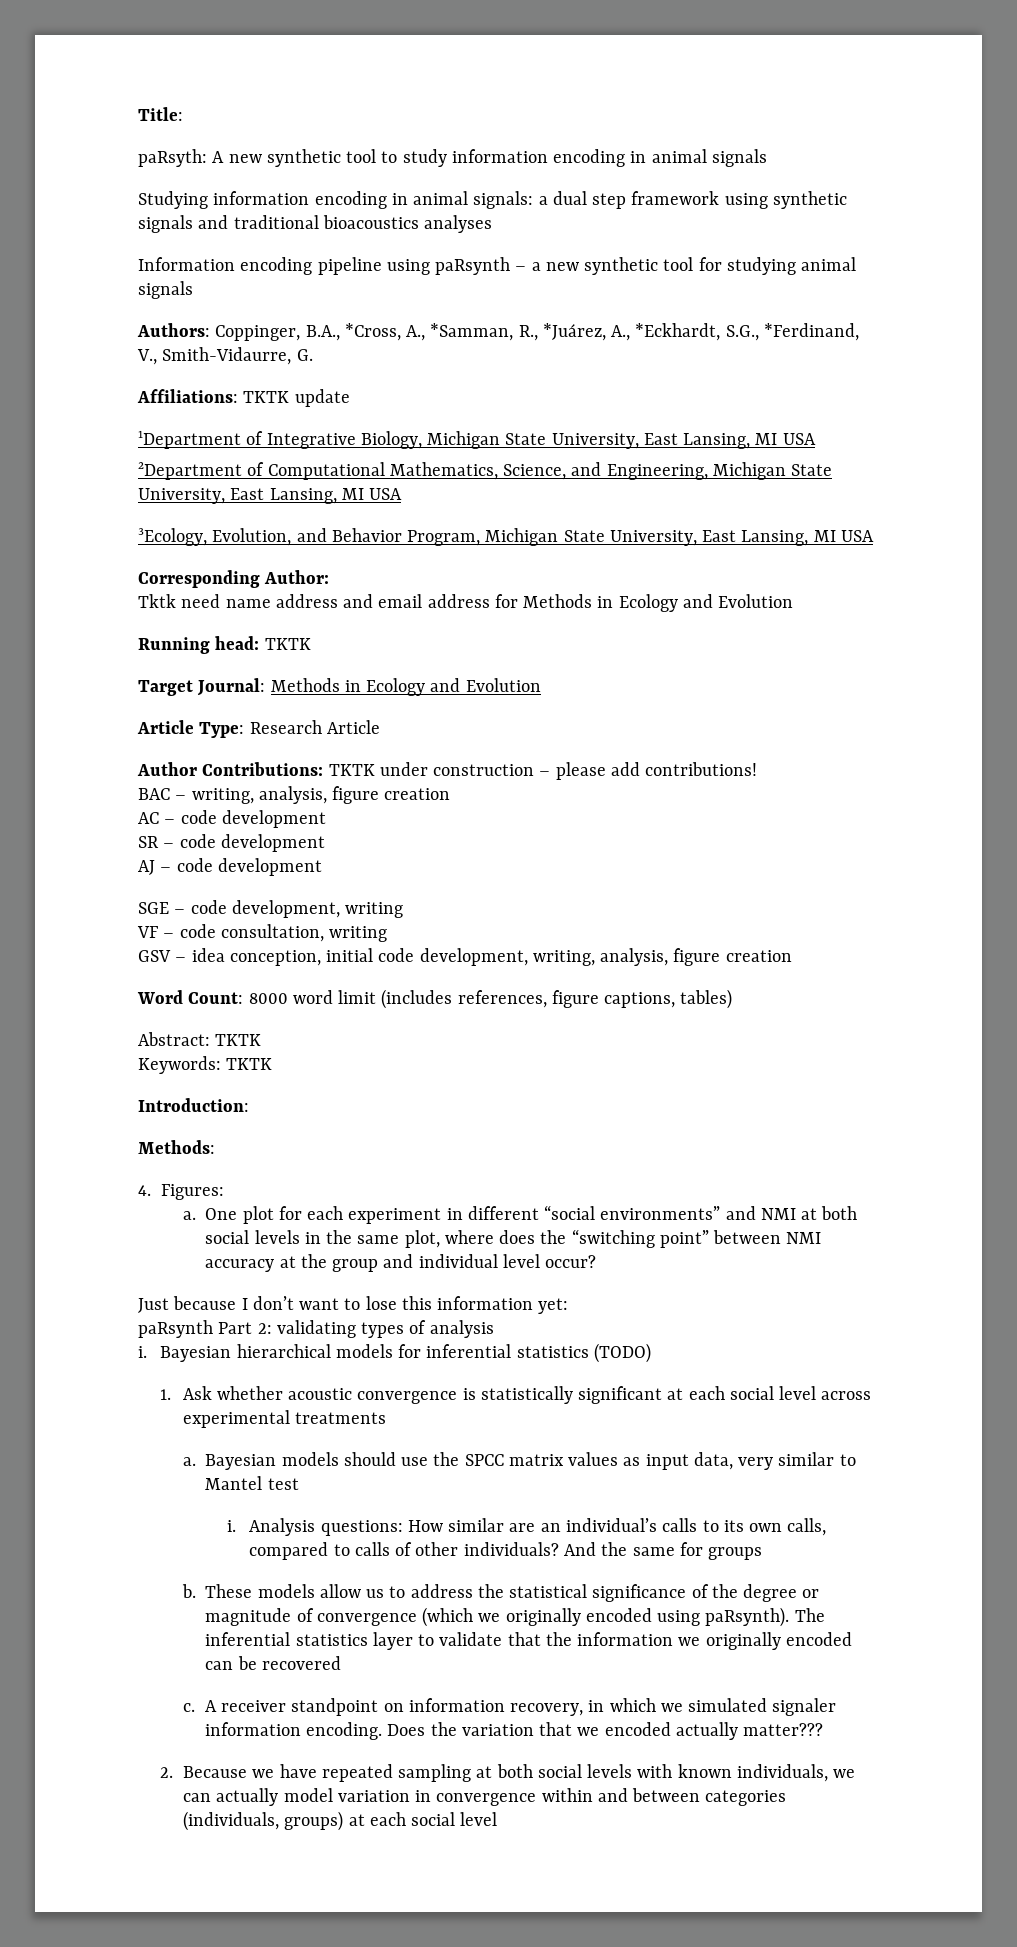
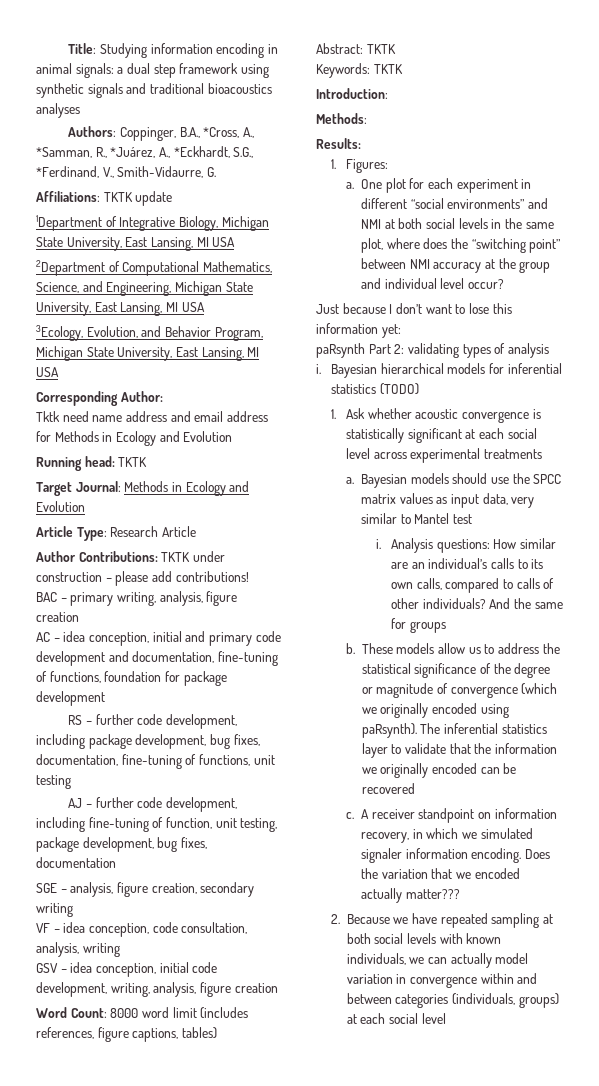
- Title:
- paRsyth: A new synthetic tool to study information encoding in animal signals
- Studying information encoding in animal signals: a dual step framework using synthetic signals and traditional bioacoustics analyses
+ Title: Studying information encoding in animal signals: a dual step framework using synthetic signals and traditional bioacoustics analyses
- Information encoding pipeline using paRsynth – a new synthetic tool for studying animal signals
- BAC – writing, analysis, figure creation
+ BAC – primary writing, analysis, figure creation
- AC – code development
- SR – code development
- AJ – code development
- SGE – code development, writing
+ AC – idea conception, initial and primary code development and documentation, fine-tuning of functions, foundation for package development
+ RS – further code development, including package development, bug fixes, documentation, fine-tuning of functions, unit testing
+ AJ – further code development, including fine-tuning of function, unit testing, package development, bug fixes, documentation
+ SGE – analysis, figure creation, secondary writing
- VF – code consultation, writing
+ VF – idea conception, code consultation, analysis, writing
- 4. Figures:
+ Results:
+ 1. Figures:

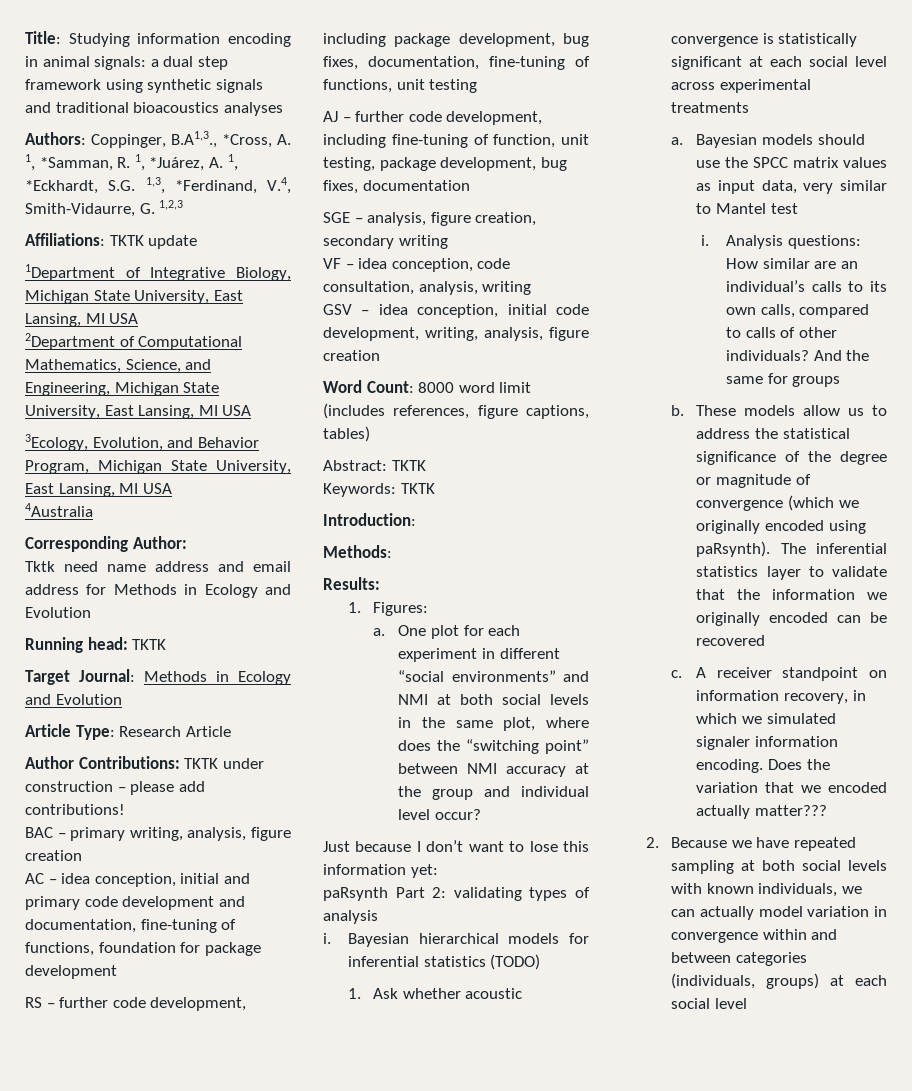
- Authors: Coppinger, B.A., *Cross, A., *Samman, R., *Juárez, A., *Eckhardt, S.G., *Ferdinand, V., Smith-Vidaurre, G.
+ Authors: Coppinger, B.A1,3., *Cross, A. 1, *Samman, R. 1, *Juárez, A. 1, *Eckhardt, S.G. 1,3, *Ferdinand, V.4, Smith-Vidaurre, G. 1,2,3
+ 4Australia

